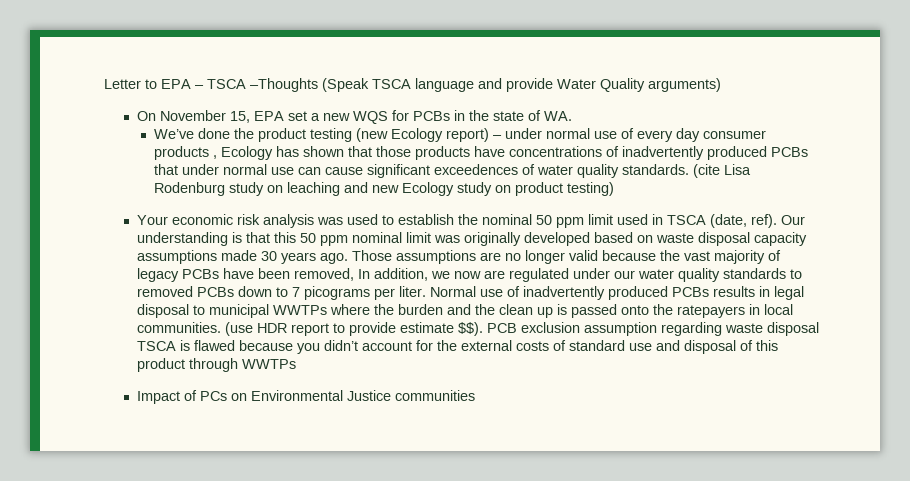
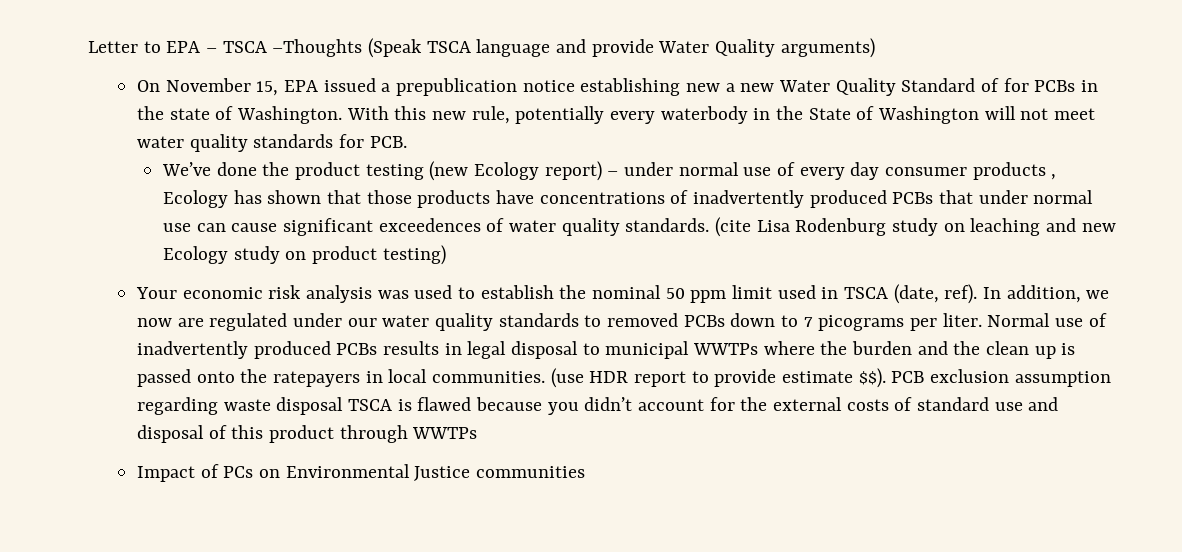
- On November 15, EPA set a new WQS for PCBs in the state of WA.
+ On November 15, EPA issued a prepublication notice establishing new a new Water Quality Standard of for PCBs in the state of Washington. With this new rule, potentially every waterbody in the State of Washington will not meet water quality standards for PCB.
- Our understanding is that this 50 ppm nominal limit was originally developed based on waste disposal capacity assumptions made 30 years ago. Those assumptions are no longer valid because the vast majority of legacy PCBs have been removed, In addition, we now are regulated under our water quality standards to removed PCBs down to 7 picograms per liter.
+ In addition, we now are regulated under our water quality standards to removed PCBs down to 7 picograms per liter.

